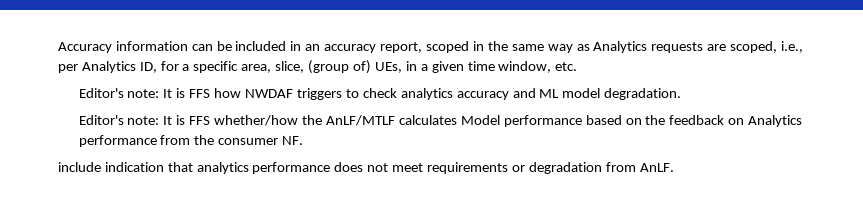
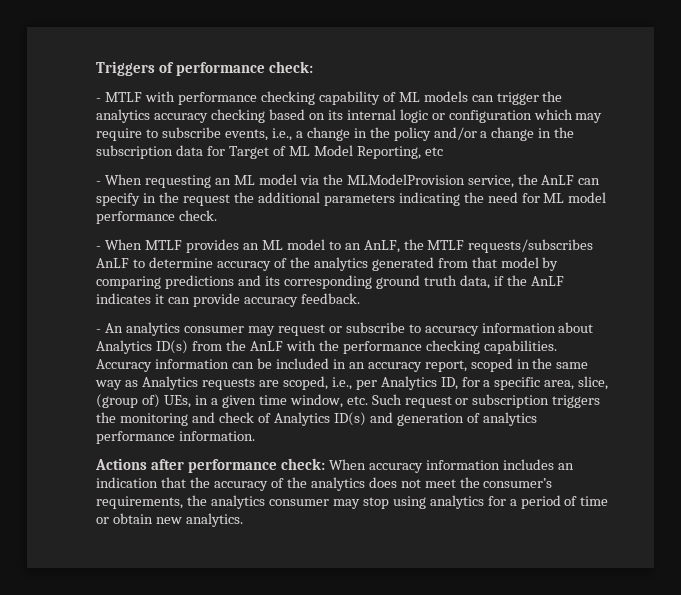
+ Triggers of performance check:
+ - MTLF with performance checking capability of ML models can trigger the analytics accuracy checking based on its internal logic or configuration which may require to subscribe events, i.e., a change in the policy and/or a change in the subscription data for Target of ML Model Reporting, etc
+ - When requesting an ML model via the MLModelProvision service, the AnLF can specify in the request the additional parameters indicating the need for ML model performance check.
+ - When MTLF provides an ML model to an AnLF, the MTLF requests/subscribes AnLF to determine accuracy of the analytics generated from that model by comparing predictions and its corresponding ground truth data, if the AnLF indicates it can provide accuracy feedback.
+ - An analytics consumer may request or subscribe to accuracy information about Analytics ID(s) from the AnLF with the performance checking capabilities.
- Accuracy information can be included in an accuracy report, scoped in the same way as Analytics requests are scoped, i.e., per Analytics ID, for a specific area, slice, (group of) UEs, in a given time window, etc.
- Editor's note: It is FFS how NWDAF triggers to check analytics accuracy and ML model degradation.
- Editor's note: It is FFS whether/how the AnLF/MTLF calculates Model performance based on the feedback on Analytics performance from the consumer NF.
- include indication that analytics performance does not meet requirements or degradation from AnLF.
+ Accuracy information can be included in an accuracy report, scoped in the same way as Analytics requests are scoped, i.e., per Analytics ID, for a specific area, slice, (group of) UEs, in a given time window, etc. Such request or subscription triggers the monitoring and check of Analytics ID(s) and generation of analytics performance information.
+ Actions after performance check: When accuracy information includes an indication that the accuracy of the analytics does not meet the consumer’s requirements, the analytics consumer may stop using analytics for a period of time or obtain new analytics.

